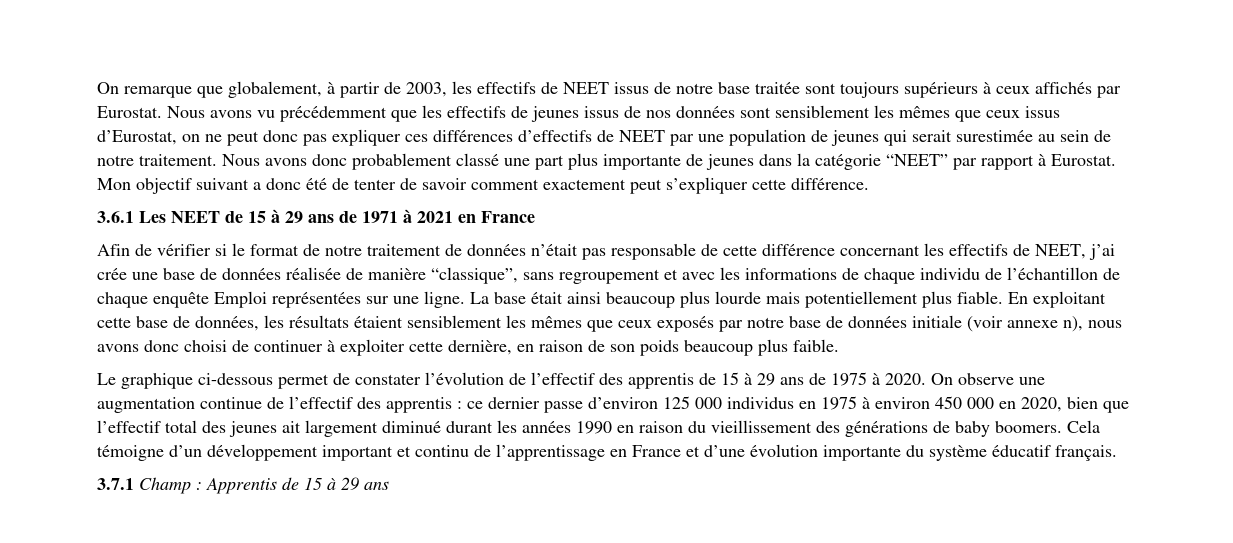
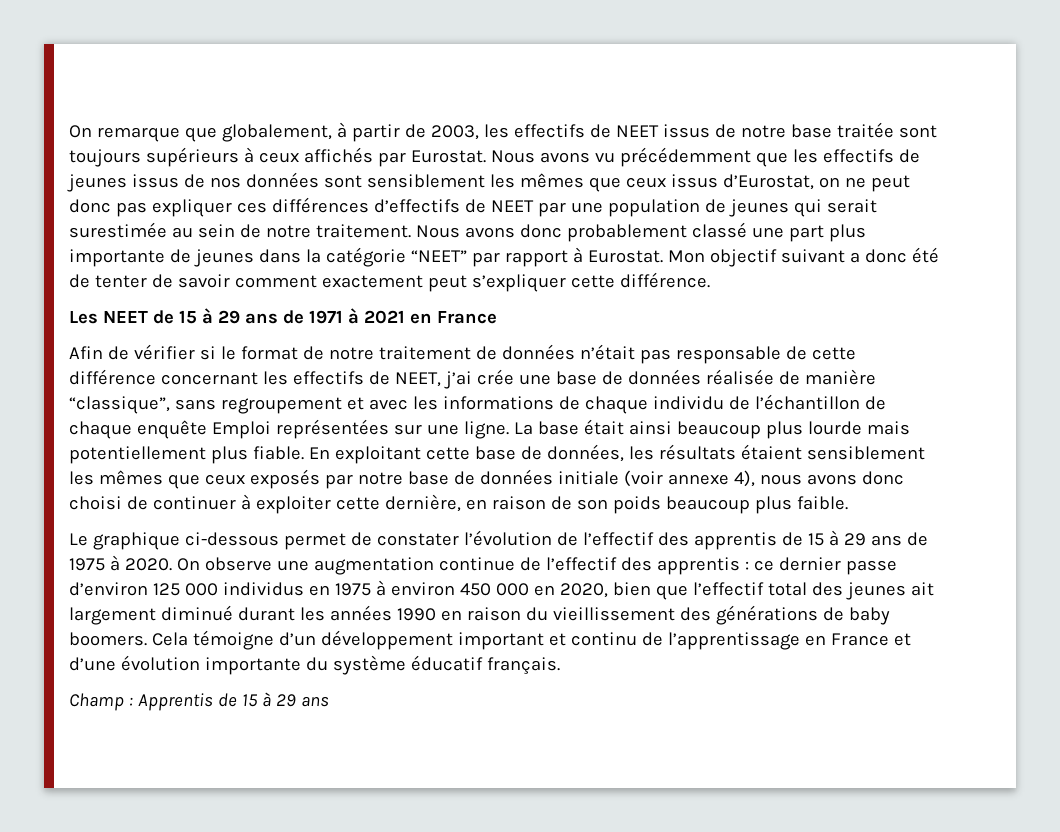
- 3.6.1 Les NEET de 15 à 29 ans de 1971 à 2021 en France
+ Les NEET de 15 à 29 ans de 1971 à 2021 en France
- En exploitant cette base de données, les résultats étaient sensiblement les mêmes que ceux exposés par notre base de données initiale (voir annexe n), nous avons donc choisi de continuer à exploiter cette dernière, en raison de son poids beaucoup plus faible.
+ En exploitant cette base de données, les résultats étaient sensiblement les mêmes que ceux exposés par notre base de données initiale (voir annexe 4), nous avons donc choisi de continuer à exploiter cette dernière, en raison de son poids beaucoup plus faible.
- 3.7.1 Champ : Apprentis de 15 à 29 ans
+ Champ : Apprentis de 15 à 29 ans

